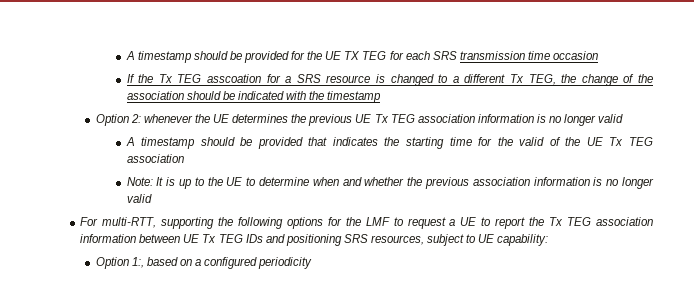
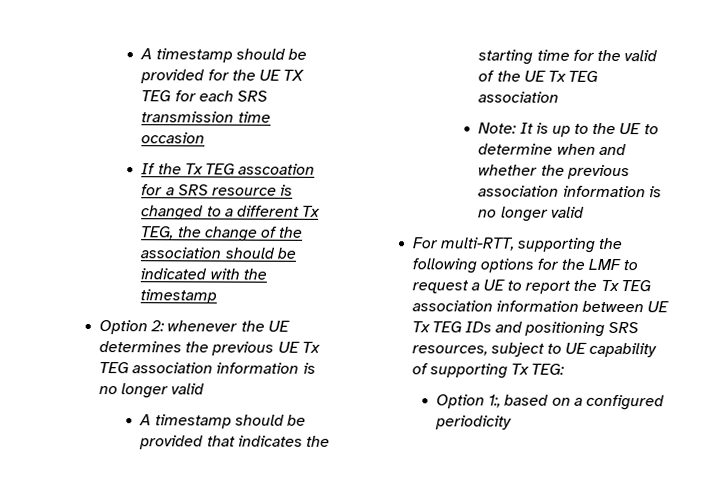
- For multi-RTT, supporting the following options for the LMF to request a UE to report the Tx TEG association information between UE Tx TEG IDs and positioning SRS resources, subject to UE capability:
+ For multi-RTT, supporting the following options for the LMF to request a UE to report the Tx TEG association information between UE Tx TEG IDs and positioning SRS resources, subject to UE capability of supporting Tx TEG:

